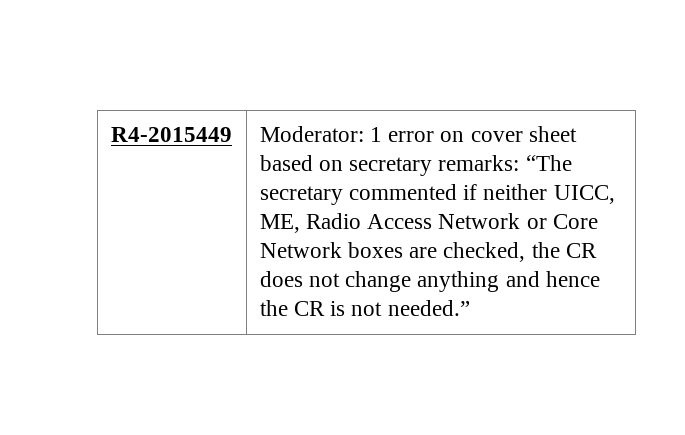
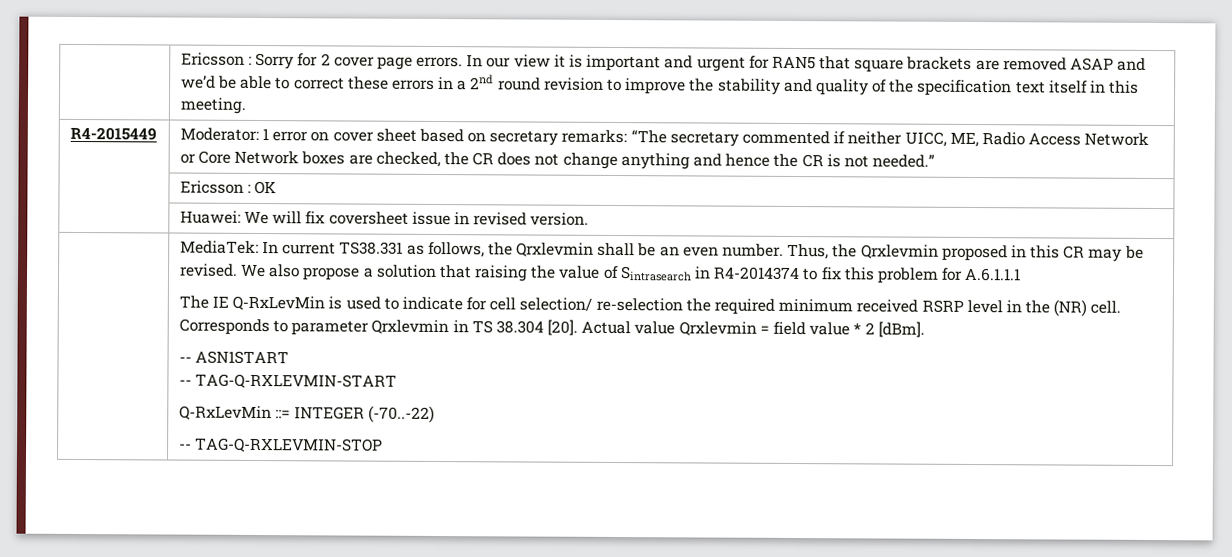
+ Ericsson : Sorry for 2 cover page errors. In our view it is important and urgent for RAN5 that square brackets are removed ASAP and we’d be able to correct these errors in a 2nd round revision to improve the stability and quality of the specification text itself in this meeting.
+ | Ericsson : OK
+ | Huawei: We will fix coversheet issue in revised version.
+ | MediaTek: In current TS38.331 as follows, the Qrxlevmin shall be an even number. Thus, the Qrxlevmin proposed in this CR may be revised. We also propose a solution that raising the value of Sintrasearch in R4-2014374 to fix this problem for A.6.1.1.1
+ The IE Q-RxLevMin is used to indicate for cell selection/ re-selection the required minimum received RSRP level in the (NR) cell. Corresponds to parameter Qrxlevmin in TS 38.304 [20]. Actual value Qrxlevmin = field value * 2 [dBm].
+ -- ASN1START
+ -- TAG-Q-RXLEVMIN-START
+ Q-RxLevMin ::= INTEGER (-70..-22)
+ -- TAG-Q-RXLEVMIN-STOP

